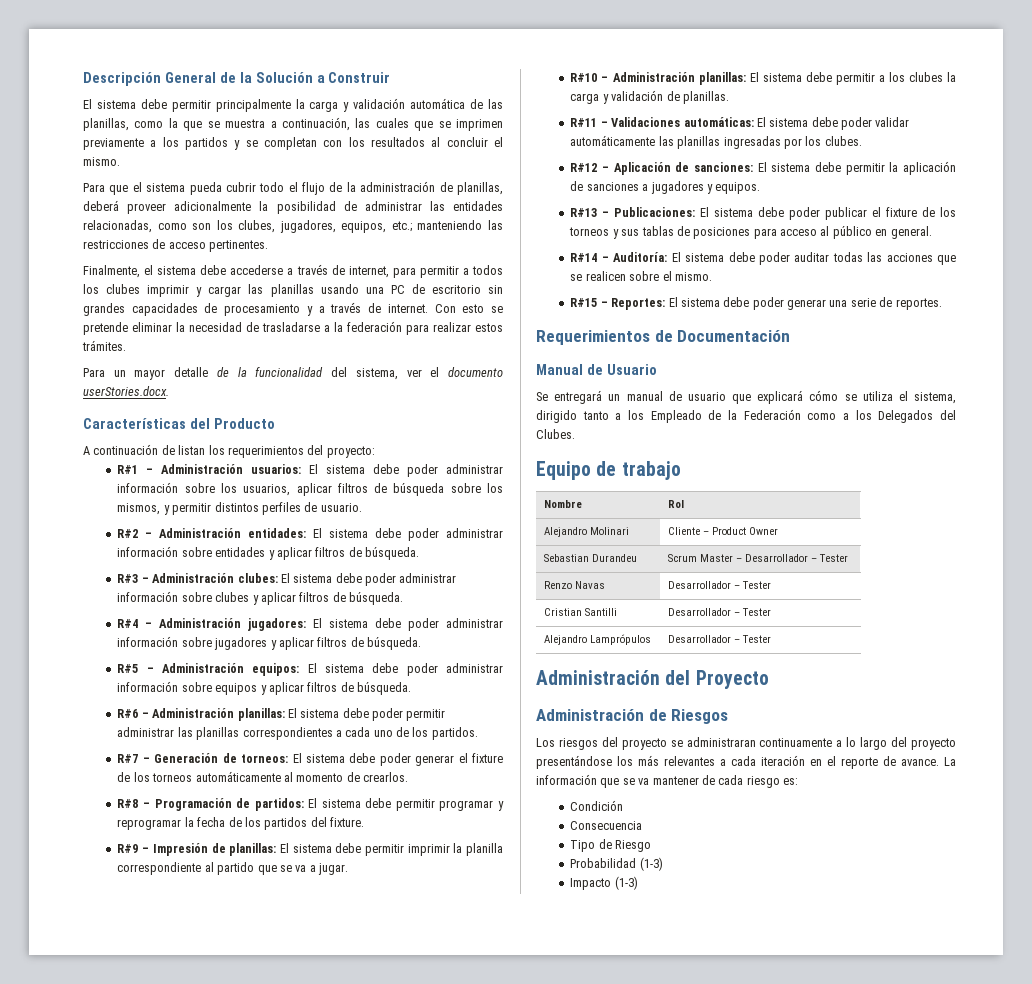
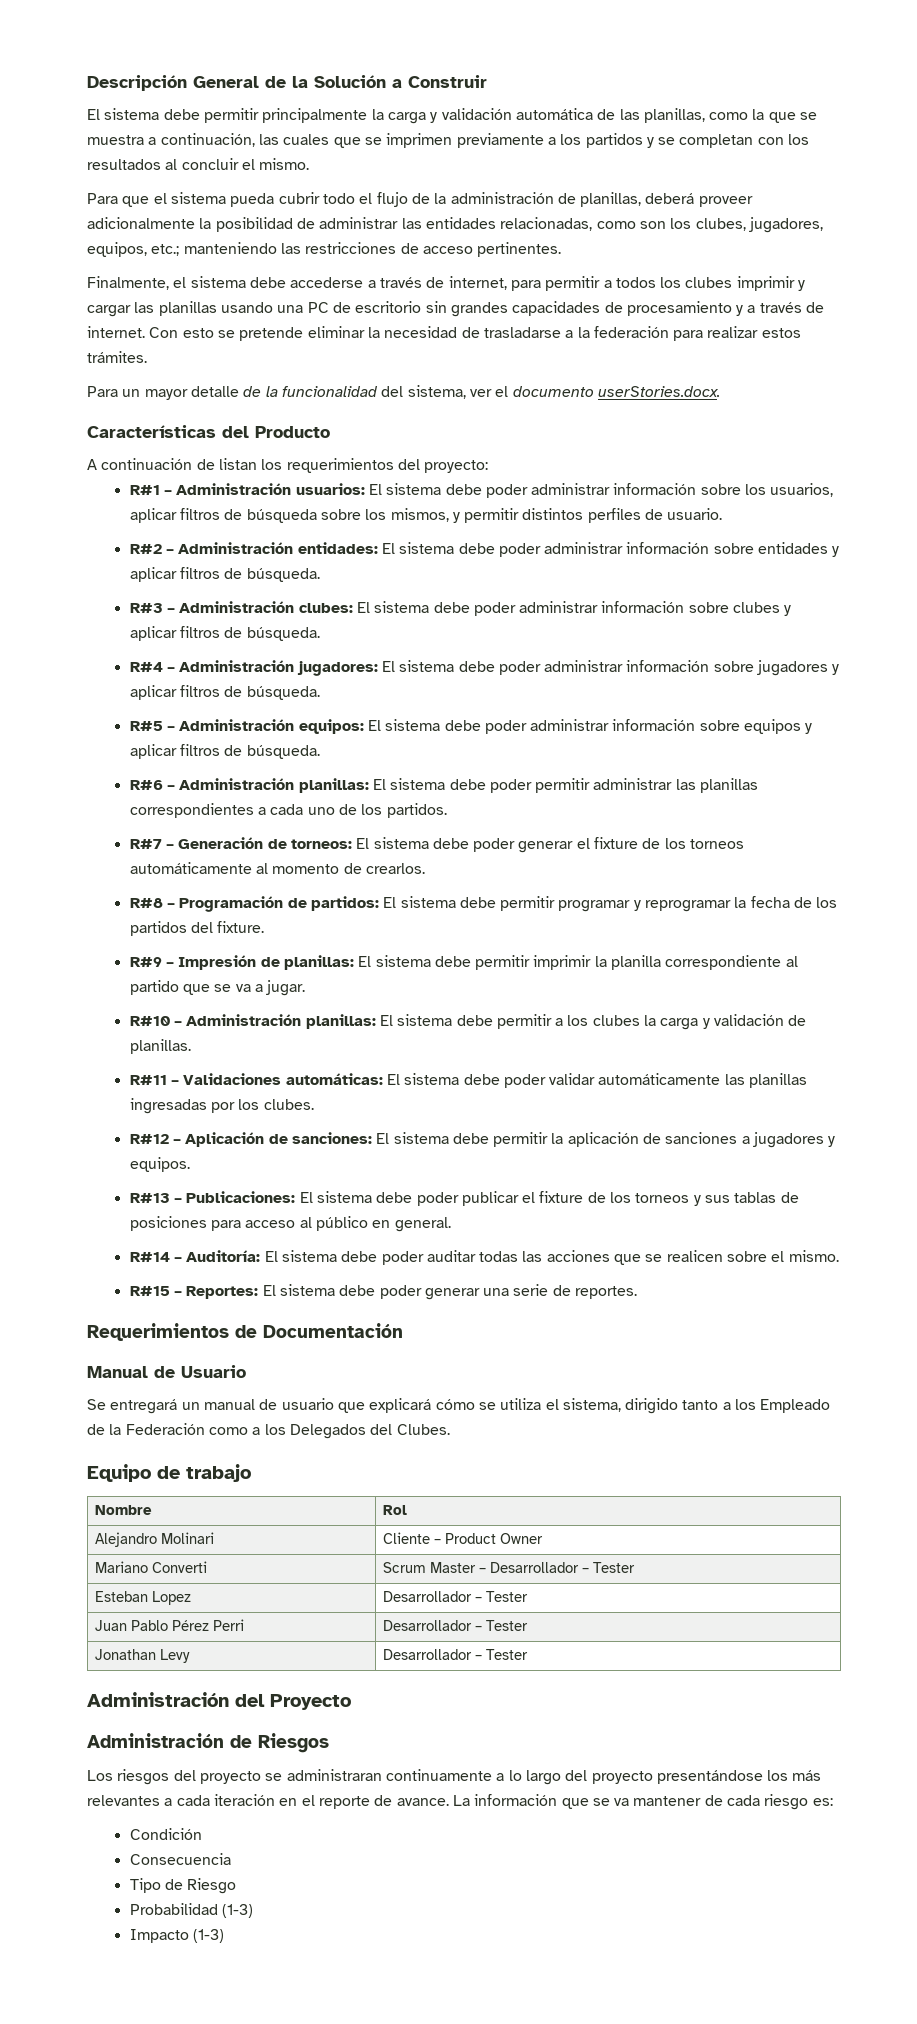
- Sebastian Durandeu | Scrum Master – Desarrollador – Tester
+ Mariano Converti | Scrum Master – Desarrollador – Tester
- Renzo Navas | Desarrollador – Tester
- Cristian Santilli | Desarrollador – Tester
- Alejandro Lamprópulos | Desarrollador – Tester
+ Esteban Lopez | Desarrollador – Tester
+ Juan Pablo Pérez Perri | Desarrollador – Tester
+ Jonathan Levy | Desarrollador – Tester

